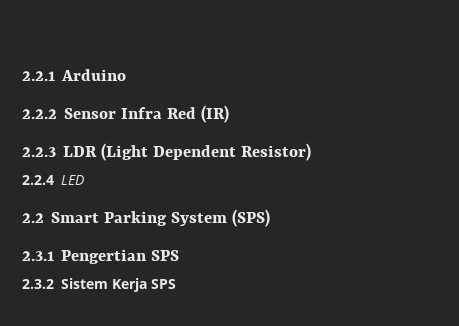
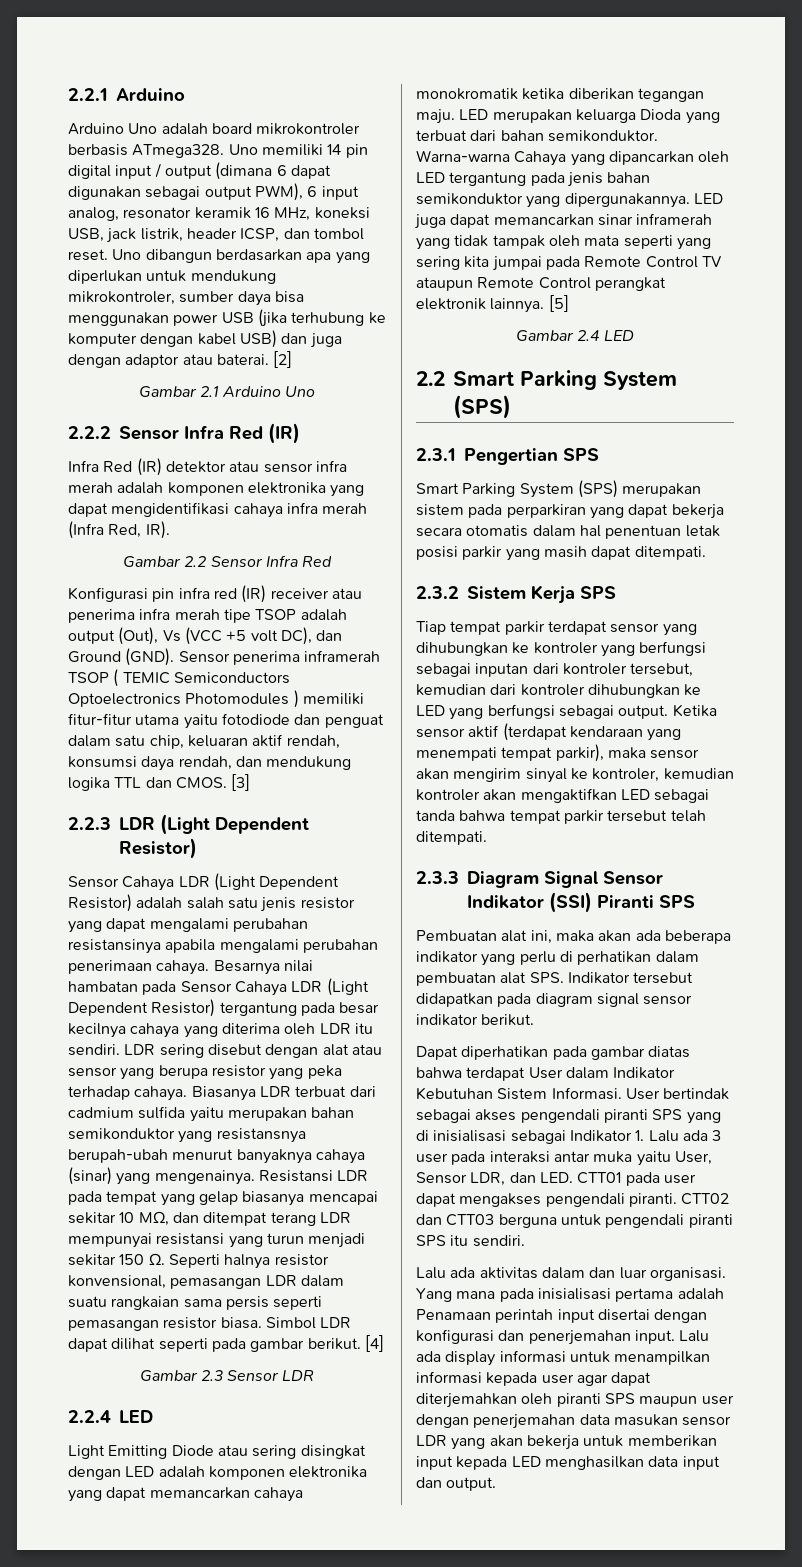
+ Arduino Uno adalah board mikrokontroler berbasis ATmega328. Uno memiliki 14 pin digital input / output (dimana 6 dapat digunakan sebagai output PWM), 6 input analog, resonator keramik 16 MHz, koneksi USB, jack listrik, header ICSP, dan tombol reset. Uno dibangun berdasarkan apa yang diperlukan untuk mendukung mikrokontroler, sumber daya bisa menggunakan power USB (jika terhubung ke komputer dengan kabel USB) dan juga dengan adaptor atau baterai. [2]
+ Gambar 2.1 Arduino Uno
+ Infra Red (IR) detektor atau sensor infra merah adalah komponen elektronika yang dapat mengidentifikasi cahaya infra merah (Infra Red, IR).
+ Gambar 2.2 Sensor Infra Red
+ Konfigurasi pin infra red (IR) receiver atau penerima infra merah tipe TSOP adalah output (Out), Vs (VCC +5 volt DC), dan Ground (GND). Sensor penerima inframerah TSOP ( TEMIC Semiconductors Optoelectronics Photomodules ) memiliki fitur-fitur utama yaitu fotodiode dan penguat dalam satu chip, keluaran aktif rendah, konsumsi daya rendah, dan mendukung logika TTL dan CMOS. [3]
+ Sensor Cahaya LDR (Light Dependent Resistor) adalah salah satu jenis resistor yang dapat mengalami perubahan resistansinya apabila mengalami perubahan penerimaan cahaya. Besarnya nilai hambatan pada Sensor Cahaya LDR (Light Dependent Resistor) tergantung pada besar kecilnya cahaya yang diterima oleh LDR itu sendiri. LDR sering disebut dengan alat atau sensor yang berupa resistor yang peka terhadap cahaya. Biasanya LDR terbuat dari cadmium sulfida yaitu merupakan bahan semikonduktor yang resistansnya berupah-ubah menurut banyaknya cahaya (sinar) yang mengenainya. Resistansi LDR pada tempat yang gelap biasanya mencapai sekitar 10 MΩ, dan ditempat terang LDR mempunyai resistansi yang turun menjadi sekitar 150 Ω. Seperti halnya resistor konvensional, pemasangan LDR dalam suatu rangkaian sama persis seperti pemasangan resistor biasa. Simbol LDR dapat dilihat seperti pada gambar berikut. [4]
+ Gambar 2.3 Sensor LDR
  2.2.4 LED
+ Light Emitting Diode atau sering disingkat dengan LED adalah komponen elektronika yang dapat memancarkan cahaya monokromatik ketika diberikan tegangan maju. LED merupakan keluarga Dioda yang terbuat dari bahan semikonduktor. Warna-warna Cahaya yang dipancarkan oleh LED tergantung pada jenis bahan semikonduktor yang dipergunakannya. LED juga dapat memancarkan sinar inframerah yang tidak tampak oleh mata seperti yang sering kita jumpai pada Remote Control TV ataupun Remote Control perangkat elektronik lainnya. [5]
+ Gambar 2.4 LED
+ Smart Parking System (SPS) merupakan sistem pada perparkiran yang dapat bekerja secara otomatis dalam hal penentuan letak posisi parkir yang masih dapat ditempati.
  2.3.2 Sistem Kerja SPS
+ Tiap tempat parkir terdapat sensor yang dihubungkan ke kontroler yang berfungsi sebagai inputan dari kontroler tersebut, kemudian dari kontroler dihubungkan ke LED yang berfungsi sebagai output. Ketika sensor aktif (terdapat kendaraan yang menempati tempat parkir), maka sensor akan mengirim sinyal ke kontroler, kemudian kontroler akan mengaktifkan LED sebagai tanda bahwa tempat parkir tersebut telah ditempati.
+ 2.3.3 Diagram Signal Sensor Indikator (SSI) Piranti SPS
+ Pembuatan alat ini, maka akan ada beberapa indikator yang perlu di perhatikan dalam pembuatan alat SPS. Indikator tersebut didapatkan pada diagram signal sensor indikator berikut.
+ Dapat diperhatikan pada gambar diatas bahwa terdapat User dalam Indikator Kebutuhan Sistem Informasi. User bertindak sebagai akses pengendali piranti SPS yang di inisialisasi sebagai Indikator 1. Lalu ada 3 user pada interaksi antar muka yaitu User, Sensor LDR, dan LED. CTT01 pada user dapat mengakses pengendali piranti. CTT02 dan CTT03 berguna untuk pengendali piranti SPS itu sendiri.
+ Lalu ada aktivitas dalam dan luar organisasi. Yang mana pada inisialisasi pertama adalah Penamaan perintah input disertai dengan konfigurasi dan penerjemahan input. Lalu ada display informasi untuk menampilkan informasi kepada user agar dapat diterjemahkan oleh piranti SPS maupun user dengan penerjemahan data masukan sensor LDR yang akan bekerja untuk memberikan input kepada LED menghasilkan data input dan output.

